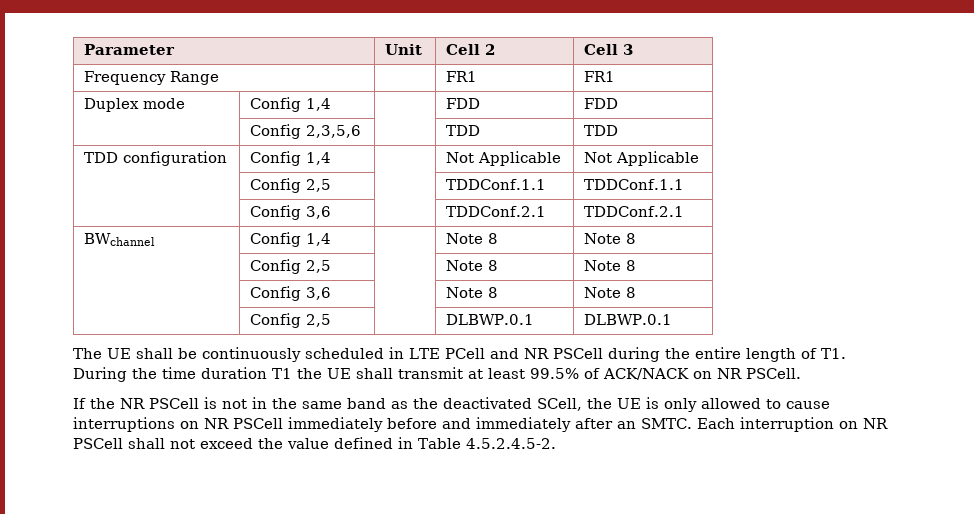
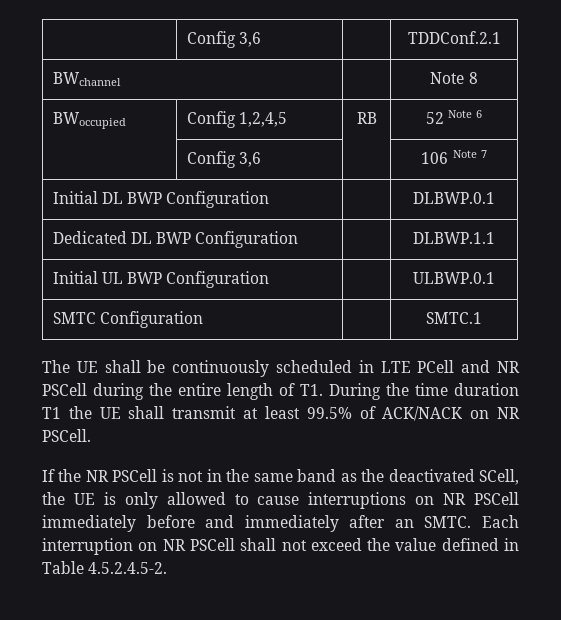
- Parameter | Unit | Cell 2 | Cell 3
- Frequency Range | | FR1 | FR1
- Duplex mode | Config 1,4 | | FDD | FDD
- | Config 2,3,5,6 | | TDD | TDD
- TDD configuration | Config 1,4 | | Not Applicable | Not Applicable
- | Config 2,5 | | TDDConf.1.1 | TDDConf.1.1
- | Config 3,6 | | TDDConf.2.1 | TDDConf.2.1
- BWchannel | Config 1,4 | | Note 8 | Note 8
- | Config 2,5 | | Note 8 | Note 8
- | Config 3,6 | | Note 8 | Note 8
- | Config 2,5 | | DLBWP.0.1 | DLBWP.0.1
+ | Config 3,6 | | TDDConf.2.1
+ BWchannel | | Note 8
+ BWoccupied | Config 1,2,4,5 | RB | 52 Note 6
+ | Config 3,6 | | 106 Note 7
+ Initial DL BWP Configuration | | DLBWP.0.1
+ Dedicated DL BWP Configuration | | DLBWP.1.1
+ Initial UL BWP Configuration | | ULBWP.0.1
+ SMTC Configuration | | SMTC.1

